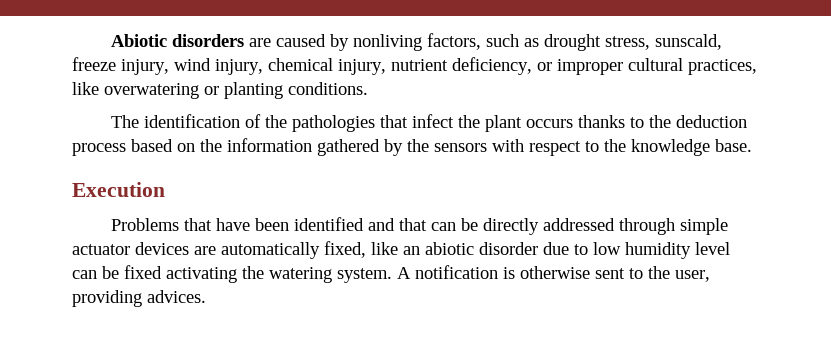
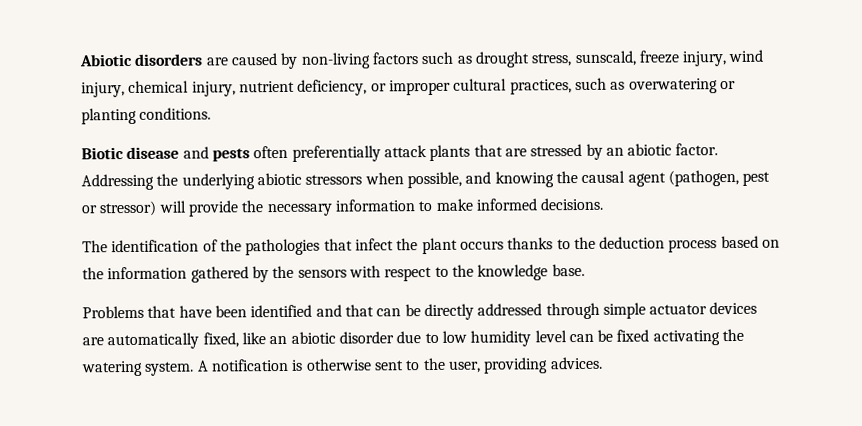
- Abiotic disorders are caused by nonliving factors, such as drought stress, sunscald, freeze injury, wind injury, chemical injury, nutrient deficiency, or improper cultural practices, like overwatering or planting conditions.
+ Abiotic disorders are caused by non-living factors such as drought stress, sunscald, freeze injury, wind injury, chemical injury, nutrient deficiency, or improper cultural practices, such as overwatering or planting conditions.
+ Biotic disease and pests often preferentially attack plants that are stressed by an abiotic factor. Addressing the underlying abiotic stressors when possible, and knowing the causal agent (pathogen, pest or stressor) will provide the necessary information to make informed decisions.
- Execution

